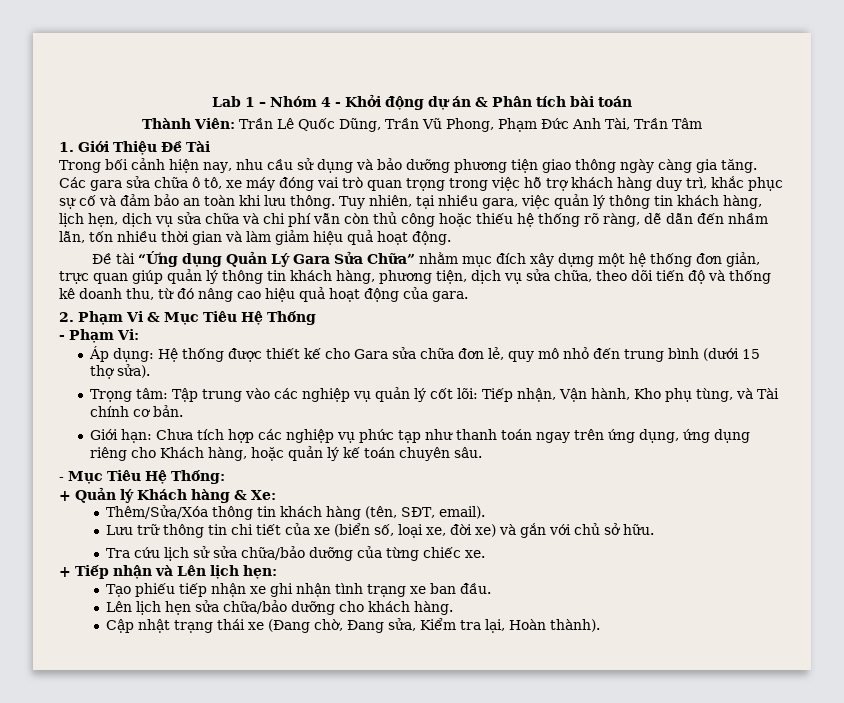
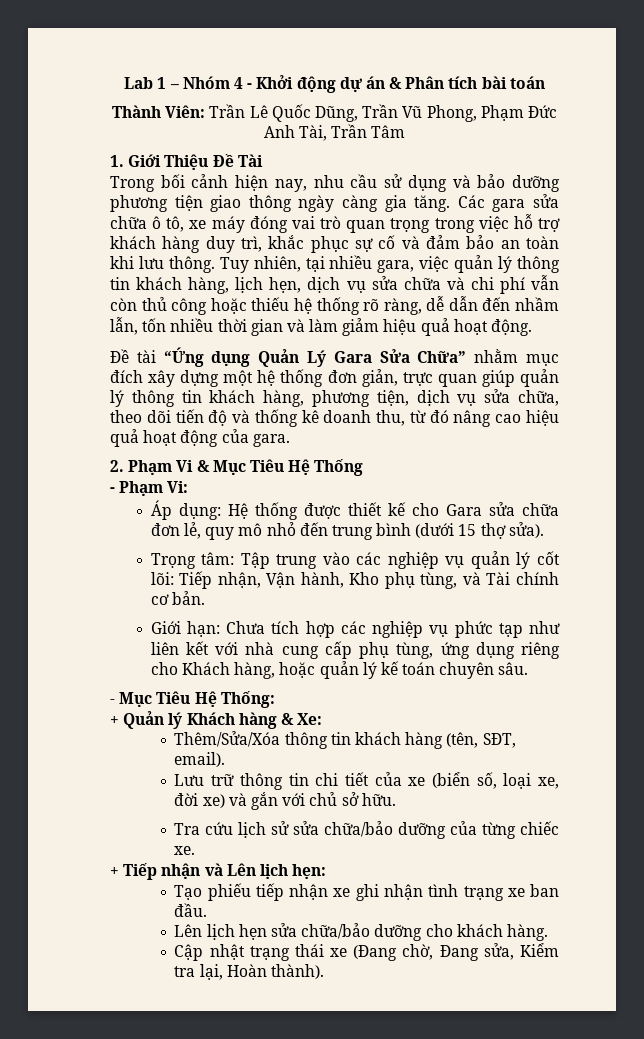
- Giới hạn: Chưa tích hợp các nghiệp vụ phức tạp như thanh toán ngay trên ứng dụng, ứng dụng riêng cho Khách hàng, hoặc quản lý kế toán chuyên sâu.
+ Giới hạn: Chưa tích hợp các nghiệp vụ phức tạp như liên kết với nhà cung cấp phụ tùng, ứng dụng riêng cho Khách hàng, hoặc quản lý kế toán chuyên sâu.

